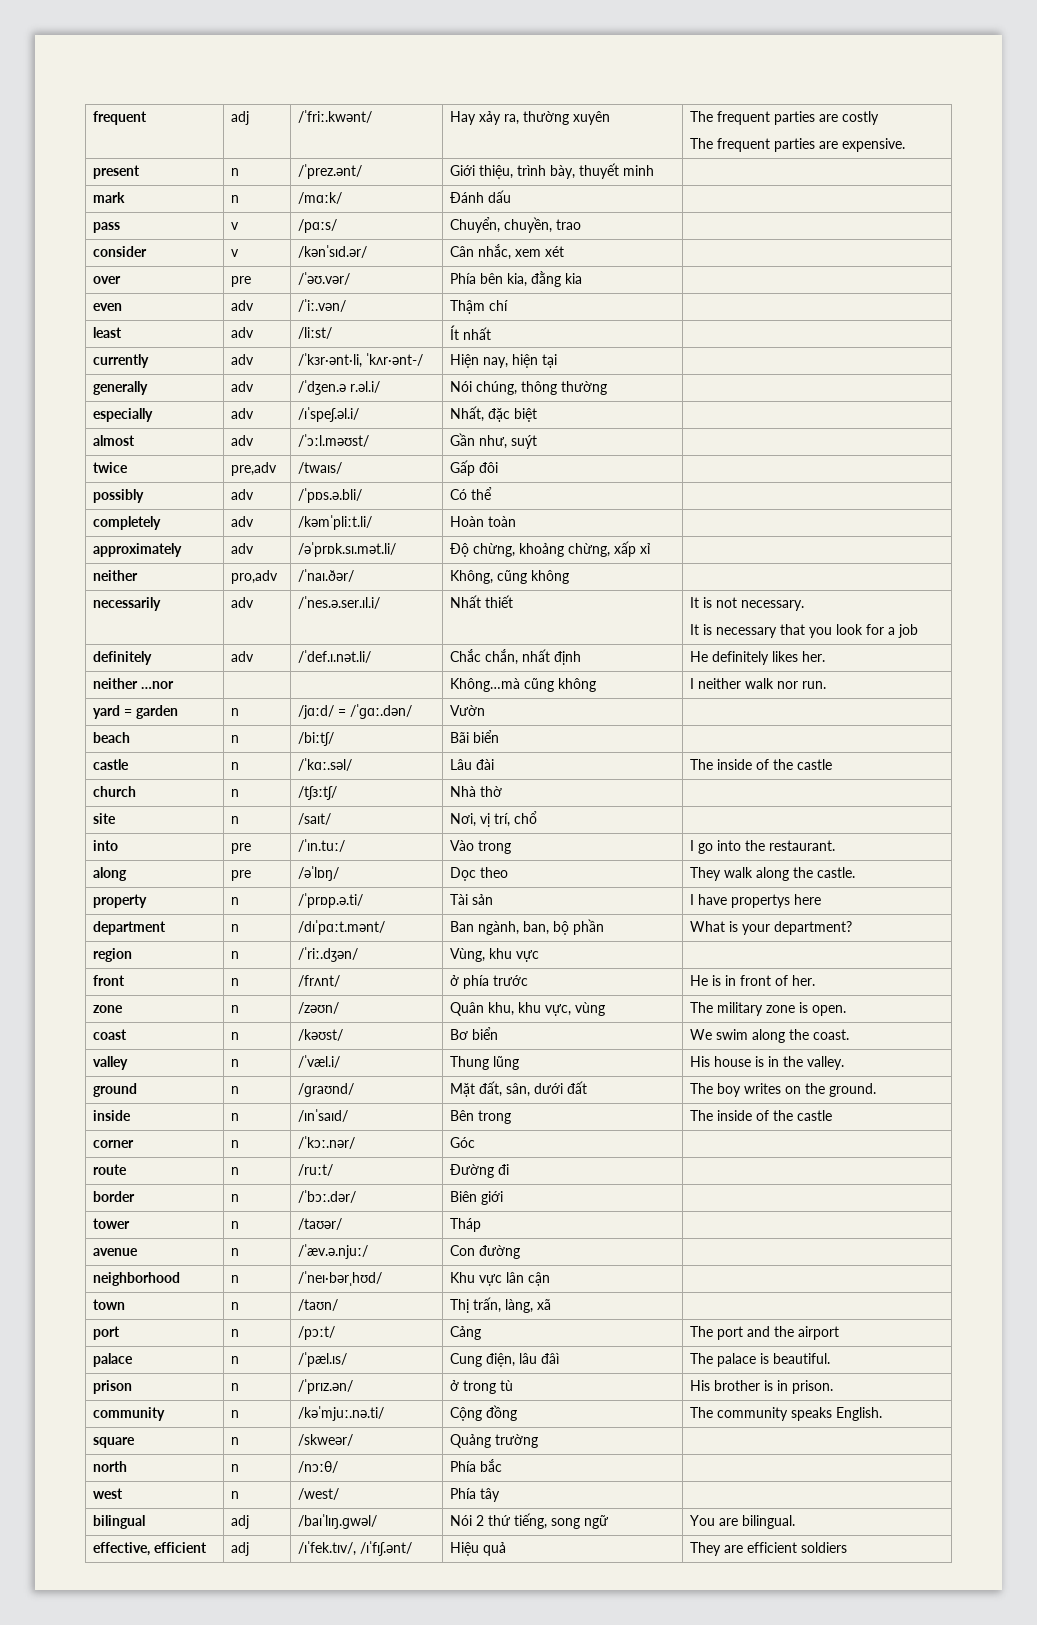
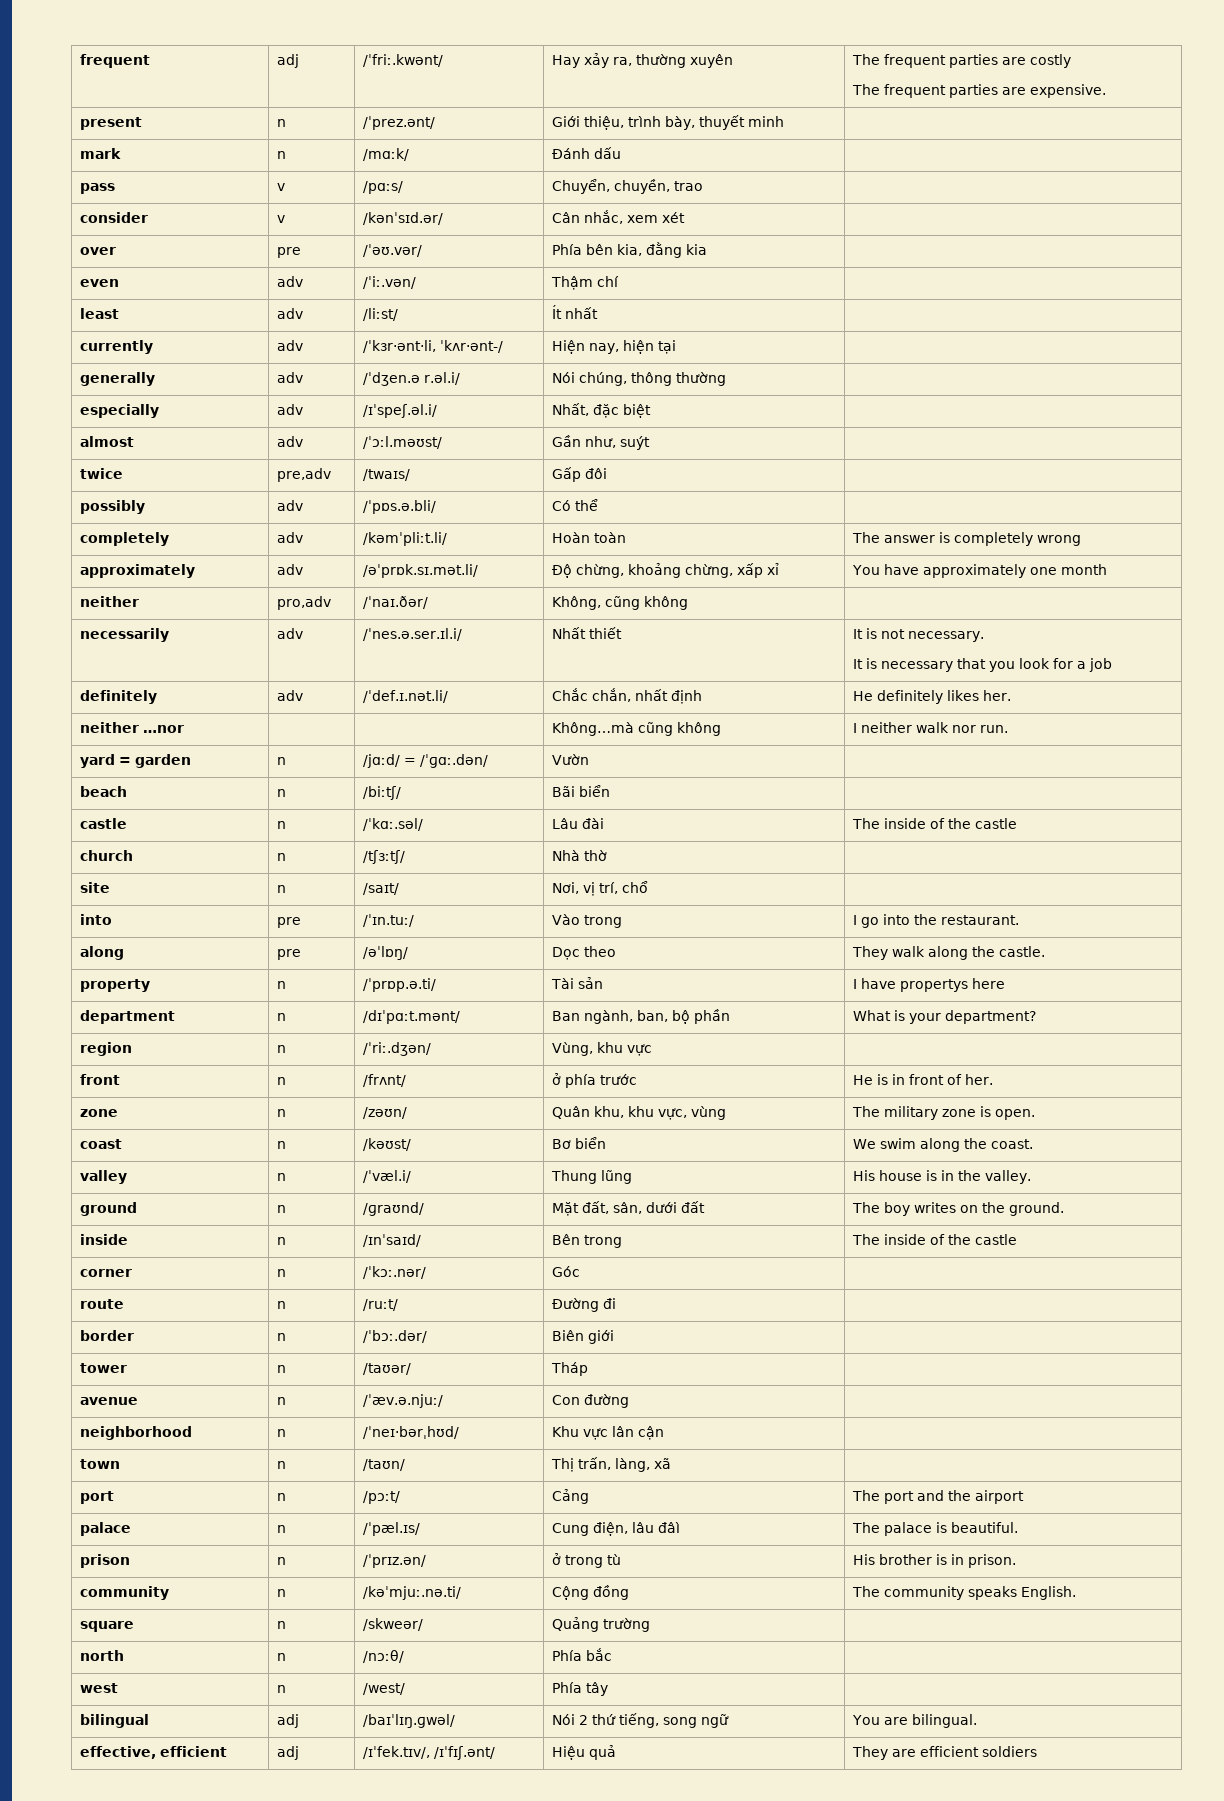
- completely | adv | /kəmˈpliːt.li/ | Hoàn toàn |
+ completely | adv | /kəmˈpliːt.li/ | Hoàn toàn | The answer is completely wrong
- approximately | adv | /əˈprɒk.sɪ.mət.li/ | Độ chừng, khoảng chừng, xấp xỉ |
+ approximately | adv | /əˈprɒk.sɪ.mət.li/ | Độ chừng, khoảng chừng, xấp xỉ | You have approximately one month

